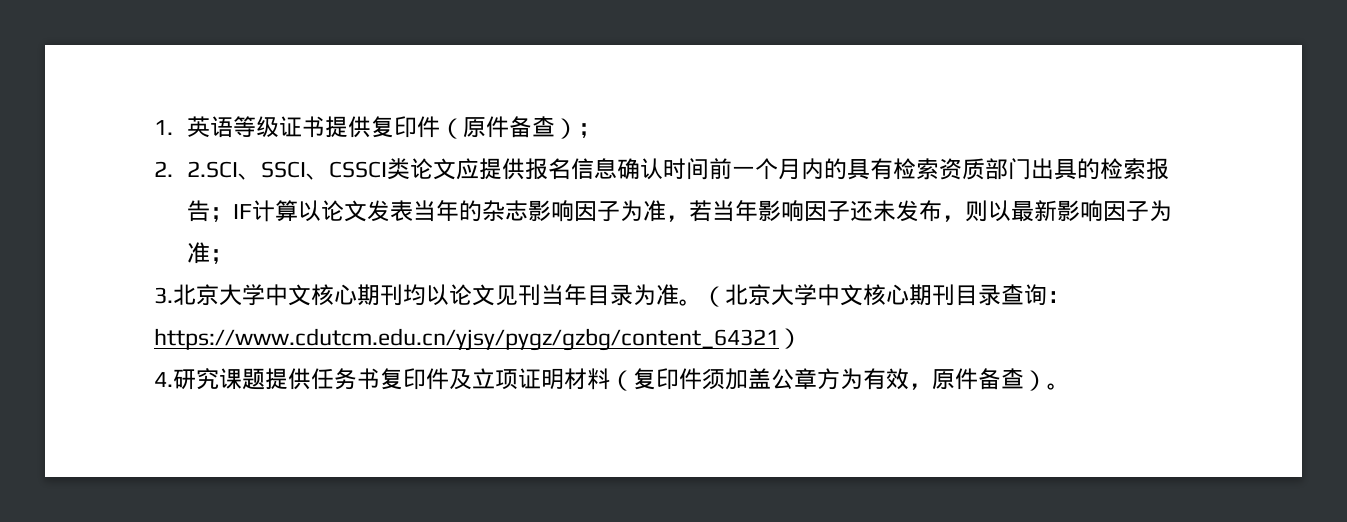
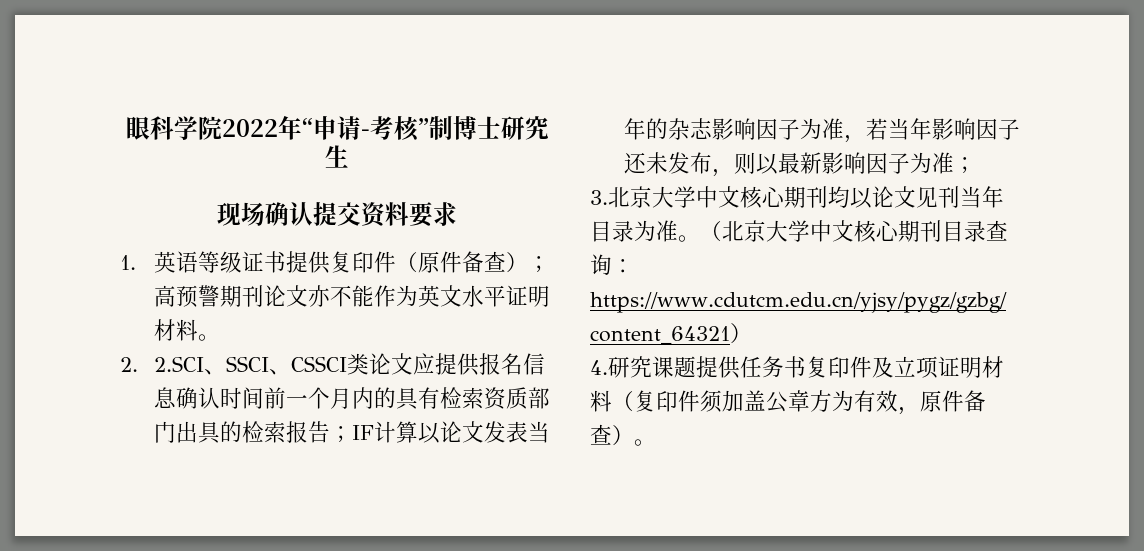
+ 眼科学院2022年“申请-考核”制博士研究生
+ 现场确认提交资料要求
- 1.英语等级证书提供复印件（原件备查）；
+ 1.英语等级证书提供复印件（原件备查）；高预警期刊论文亦不能作为英文水平证明材料。

